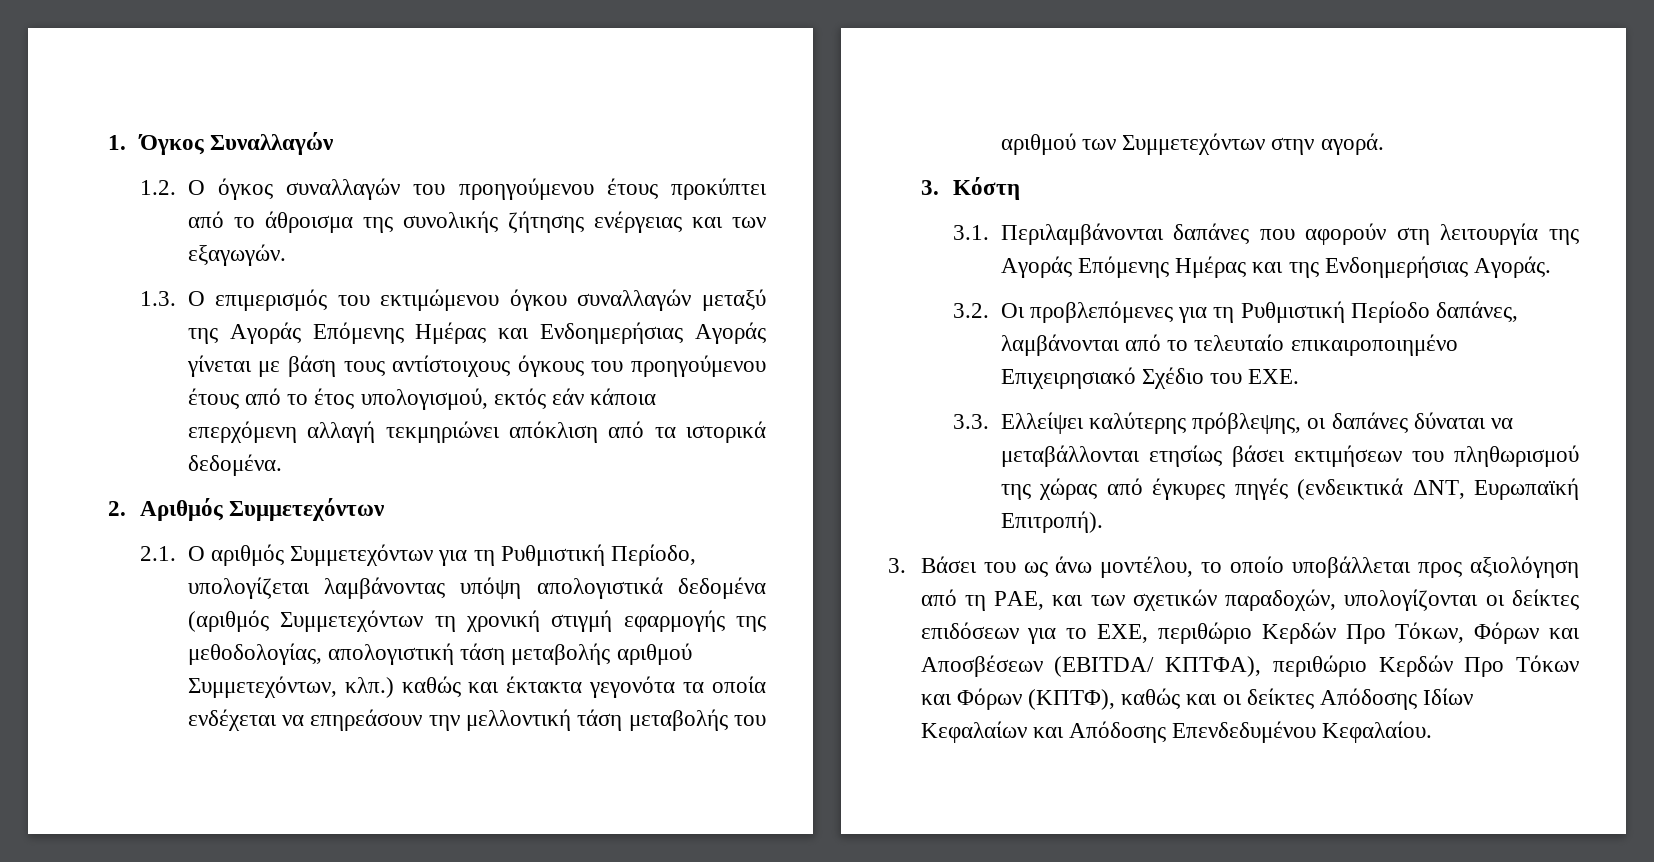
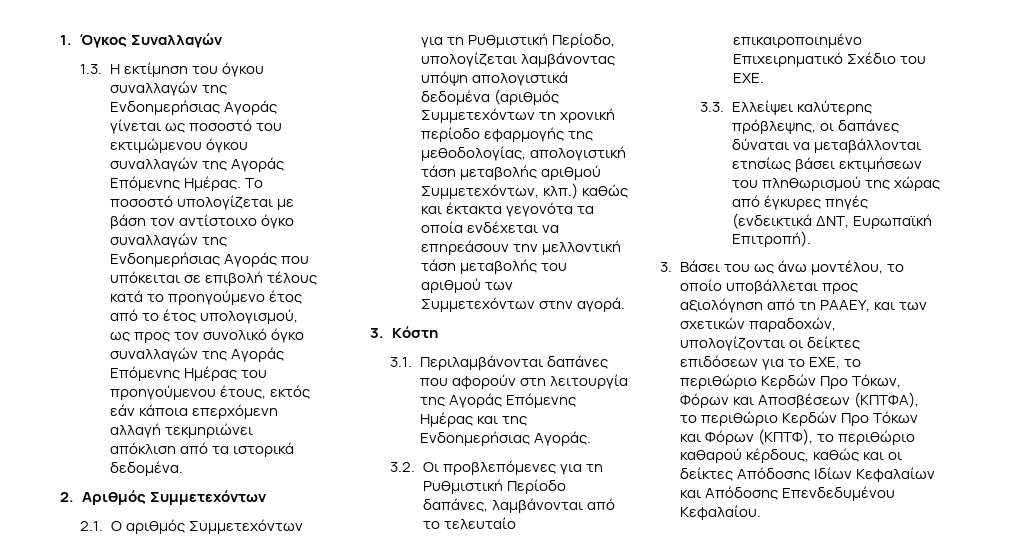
- 1.2. Ο όγκος συναλλαγών του προηγούμενου έτους προκύπτει από το άθροισμα της συνολικής ζήτησης ενέργειας και των εξαγωγών.
- 1.3. Ο επιμερισμός του εκτιμώμενου όγκου συναλλαγών μεταξύ της Αγοράς Επόμενης Ημέρας και Ενδοημερήσιας Αγοράς γίνεται με βάση τους αντίστοιχους όγκους του προηγούμενου έτους από το έτος υπολογισμού, εκτός εάν κάποια επερχόμενη αλλαγή τεκμηριώνει απόκλιση από τα ιστορικά δεδομένα.
+ 1.3. Η εκτίμηση του όγκου συναλλαγών της Ενδοημερήσιας Αγοράς γίνεται ως ποσοστό του εκτιμώμενου όγκου συναλλαγών της Αγοράς Επόμενης Ημέρας. Το ποσοστό υπολογίζεται με βάση τον αντίστοιχο όγκο συναλλαγών της Ενδοημερήσιας Αγοράς που υπόκειται σε επιβολή τέλους κατά το προηγούμενο έτος από το έτος υπολογισμού, ως προς τον συνολικό όγκο συναλλαγών της Αγοράς Επόμενης Ημέρας του προηγούμενου έτους, εκτός εάν κάποια επερχόμενη αλλαγή τεκμηριώνει απόκλιση από τα ιστορικά δεδομένα.
- 2.1. Ο αριθμός Συμμετεχόντων για τη Ρυθμιστική Περίοδο, υπολογίζεται λαμβάνοντας υπόψη απολογιστικά δεδομένα (αριθμός Συμμετεχόντων τη χρονική στιγμή εφαρμογής της μεθοδολογίας, απολογιστική τάση μεταβολής αριθμού Συμμετεχόντων, κλπ.) καθώς και έκτακτα γεγονότα τα οποία ενδέχεται να επηρεάσουν την μελλοντική τάση μεταβολής του αριθμού των Συμμετεχόντων στην αγορά.
+ 2.1. Ο αριθμός Συμμετεχόντων για τη Ρυθμιστική Περίοδο, υπολογίζεται λαμβάνοντας υπόψη απολογιστικά δεδομένα (αριθμός Συμμετεχόντων τη χρονική περίοδο εφαρμογής της μεθοδολογίας, απολογιστική τάση μεταβολής αριθμού Συμμετεχόντων, κλπ.) καθώς και έκτακτα γεγονότα τα οποία ενδέχεται να επηρεάσουν την μελλοντική τάση μεταβολής του αριθμού των Συμμετεχόντων στην αγορά.
- 3.2. Οι προβλεπόμενες για τη Ρυθμιστική Περίοδο δαπάνες, λαμβάνονται από το τελευταίο επικαιροποιημένο Επιχειρησιακό Σχέδιο του ΕΧΕ.
+ 3.2. Οι προβλεπόμενες για τη Ρυθμιστική Περίοδο δαπάνες, λαμβάνονται από το τελευταίο επικαιροποιημένο Επιχειρηματικό Σχέδιο του ΕΧΕ.
- 3. Βάσει του ως άνω μοντέλου, το οποίο υποβάλλεται προς αξιολόγηση από τη ΡΑΕ, και των σχετικών παραδοχών, υπολογίζονται οι δείκτες επιδόσεων για το ΕΧΕ, περιθώριο Κερδών Προ Τόκων, Φόρων και Αποσβέσεων (EBITDA/ ΚΠΤΦΑ), περιθώριο Κερδών Προ Τόκων και Φόρων (ΚΠΤΦ), καθώς και οι δείκτες Απόδοσης Ιδίων Κεφαλαίων και Απόδοσης Επενδεδυμένου Κεφαλαίου.
+ 3. Βάσει του ως άνω μοντέλου, το οποίο υποβάλλεται προς αξιολόγηση από τη ΡΑΑΕΥ, και των σχετικών παραδοχών, υπολογίζονται οι δείκτες επιδόσεων για το ΕΧΕ, το περιθώριο Κερδών Προ Τόκων, Φόρων και Αποσβέσεων (ΚΠΤΦΑ), το περιθώριο Κερδών Προ Τόκων και Φόρων (ΚΠΤΦ), το περιθώριο καθαρού κέρδους, καθώς και οι δείκτες Απόδοσης Ιδίων Κεφαλαίων και Απόδοσης Επενδεδυμένου Κεφαλαίου.

